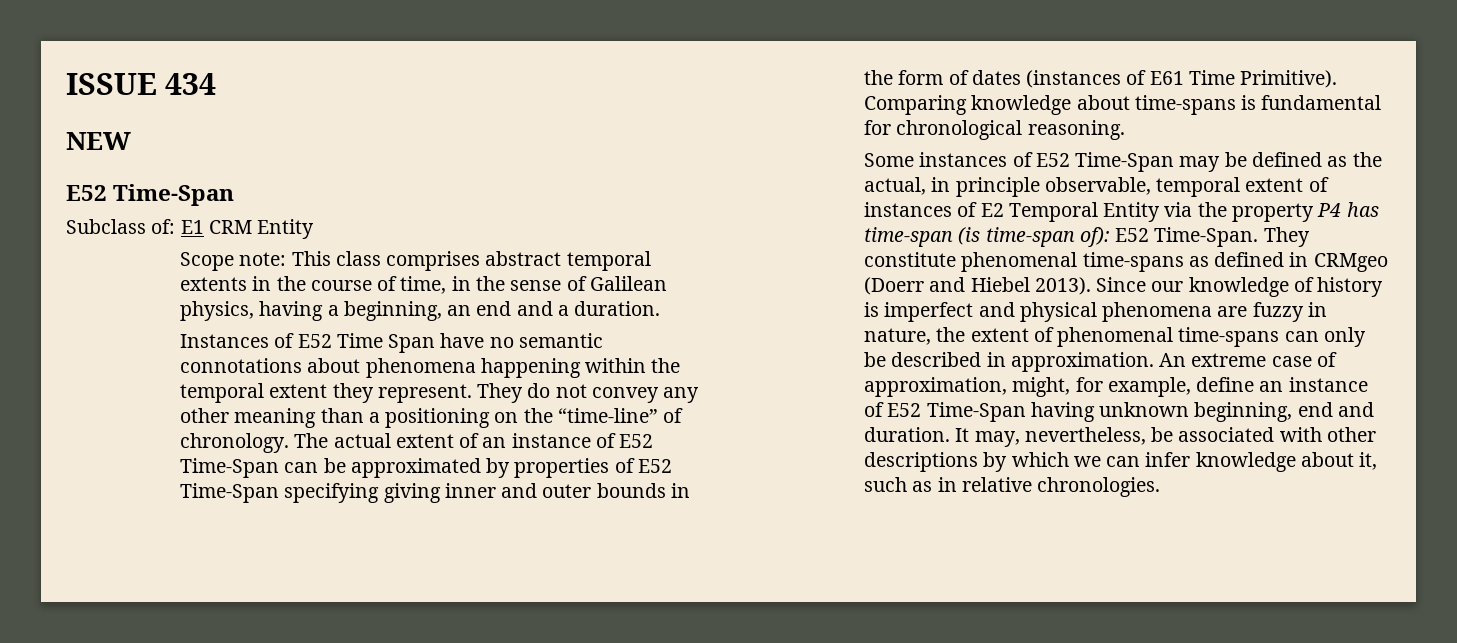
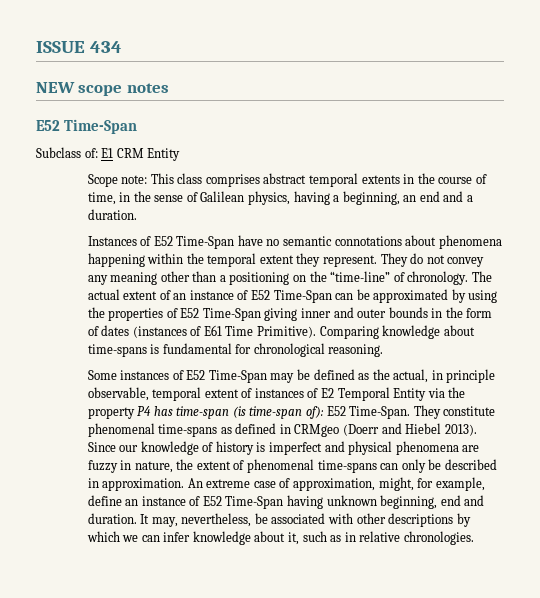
- NEW
+ NEW scope notes
- Instances of E52 Time Span have no semantic connotations about phenomena happening within the temporal extent they represent.
+ Instances of E52 Time-Span have no semantic connotations about phenomena happening within the temporal extent they represent.
- They do not convey any other meaning than a positioning on the “time-line” of chronology.
+ They do not convey any meaning other than a positioning on the “time-line” of chronology.
- The actual extent of an instance of E52 Time-Span can be approximated by properties of E52 Time-Span specifying giving inner and outer bounds in the form of dates (instances of E61 Time Primitive).
+ The actual extent of an instance of E52 Time-Span can be approximated by using the properties of E52 Time-Span giving inner and outer bounds in the form of dates (instances of E61 Time Primitive).

